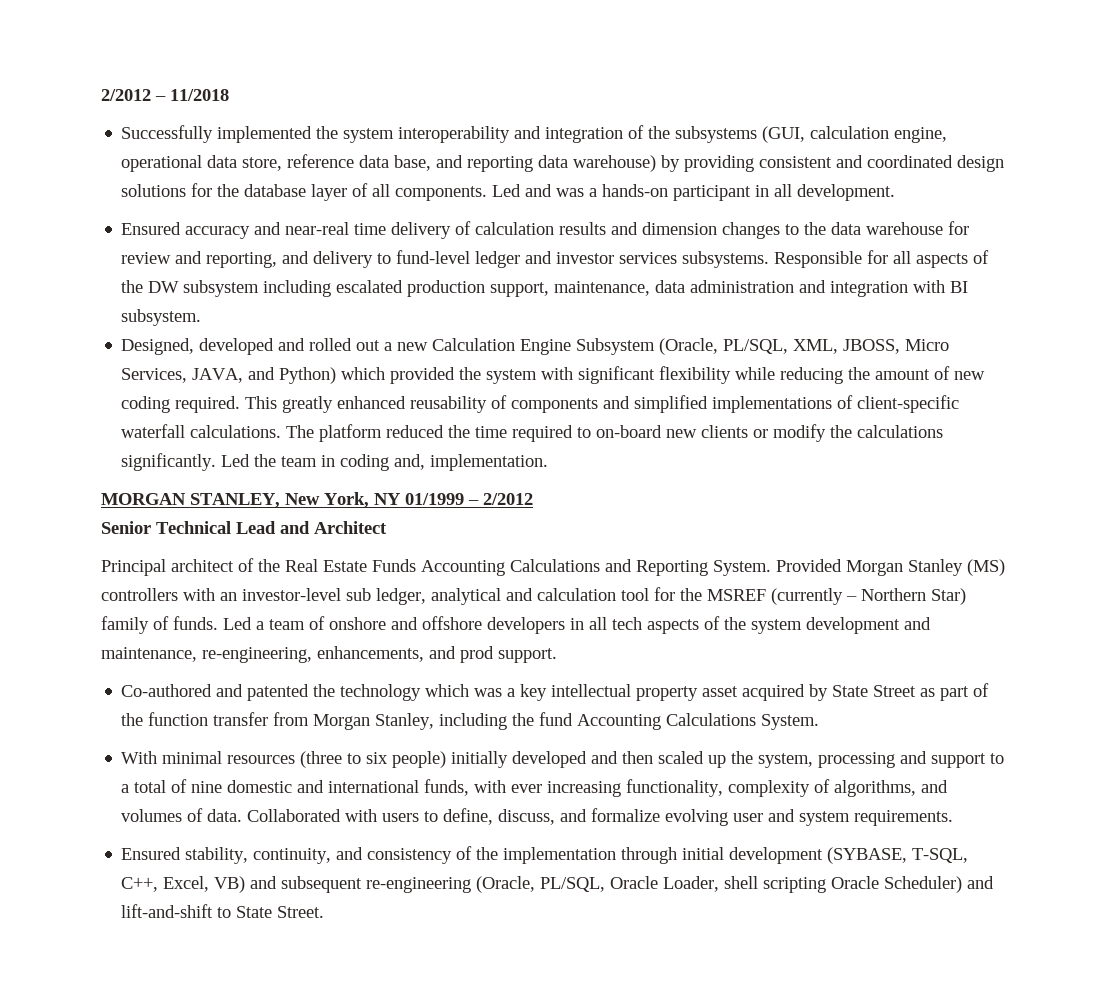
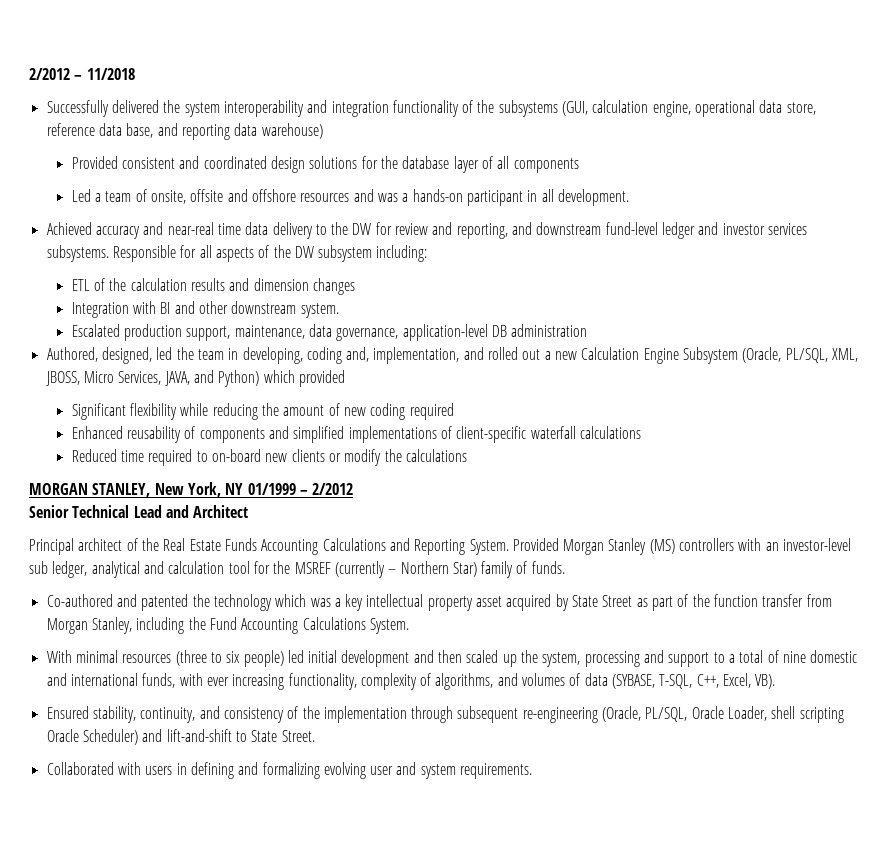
- Successfully implemented the system interoperability and integration of the subsystems (GUI, calculation engine, operational data store, reference data base, and reporting data warehouse) by providing consistent and coordinated design solutions for the database layer of all components. Led and was a hands-on participant in all development.
+ Successfully delivered the system interoperability and integration functionality of the subsystems (GUI, calculation engine, operational data store, reference data base, and reporting data warehouse)
+ Provided consistent and coordinated design solutions for the database layer of all components
+ Led a team of onsite, offsite and offshore resources and was a hands-on participant in all development.
- Ensured accuracy and near-real time delivery of calculation results and dimension changes to the data warehouse for review and reporting, and delivery to fund-level ledger and investor services subsystems.
+ Achieved accuracy and near-real time data delivery to the DW for review and reporting, and downstream fund-level ledger and investor services subsystems.
- Responsible for all aspects of the DW subsystem including escalated production support, maintenance, data administration and integration with BI subsystem.
- Designed, developed and rolled out a new Calculation Engine Subsystem (Oracle, PL/SQL, XML, JBOSS, Micro Services, JAVA, and Python) which provided the system with significant flexibility while reducing the amount of new coding required. This greatly enhanced reusability of components and simplified implementations of client-specific waterfall calculations. The platform reduced the time required to on-board new clients or modify the calculations significantly. Led the team in coding and, implementation.
+ Responsible for all aspects of the DW subsystem including:
+ ETL of the calculation results and dimension changes
+ Integration with BI and other downstream system.
+ Escalated production support, maintenance, data governance, application-level DB administration
+ Authored, designed, led the team in developing, coding and, implementation, and rolled out a new Calculation Engine Subsystem (Oracle, PL/SQL, XML, JBOSS, Micro Services, JAVA, and Python) which provided
+ Significant flexibility while reducing the amount of new coding required
+ Enhanced reusability of components and simplified implementations of client-specific waterfall calculations
+ Reduced time required to on-board new clients or modify the calculations
- Led a team of onshore and offshore developers in all tech aspects of the system development and maintenance, re-engineering, enhancements, and prod support.
- Co-authored and patented the technology which was a key intellectual property asset acquired by State Street as part of the function transfer from Morgan Stanley, including the fund Accounting Calculations System.
+ Co-authored and patented the technology which was a key intellectual property asset acquired by State Street as part of the function transfer from Morgan Stanley, including the Fund Accounting Calculations System.
- With minimal resources (three to six people) initially developed and then scaled up the system, processing and support to a total of nine domestic and international funds, with ever increasing functionality, complexity of algorithms, and volumes of data. Collaborated with users to define, discuss, and formalize evolving user and system requirements.
+ With minimal resources (three to six people) led initial development and then scaled up the system, processing and support to a total of nine domestic and international funds, with ever increasing functionality, complexity of algorithms, and volumes of data (SYBASE, T-SQL, C++, Excel, VB).
- Ensured stability, continuity, and consistency of the implementation through initial development (SYBASE, T-SQL, C++, Excel, VB) and subsequent re-engineering (Oracle, PL/SQL, Oracle Loader, shell scripting Oracle Scheduler) and lift-and-shift to State Street.
+ Ensured stability, continuity, and consistency of the implementation through subsequent re-engineering (Oracle, PL/SQL, Oracle Loader, shell scripting Oracle Scheduler) and lift-and-shift to State Street.
+ Collaborated with users in defining and formalizing evolving user and system requirements.

